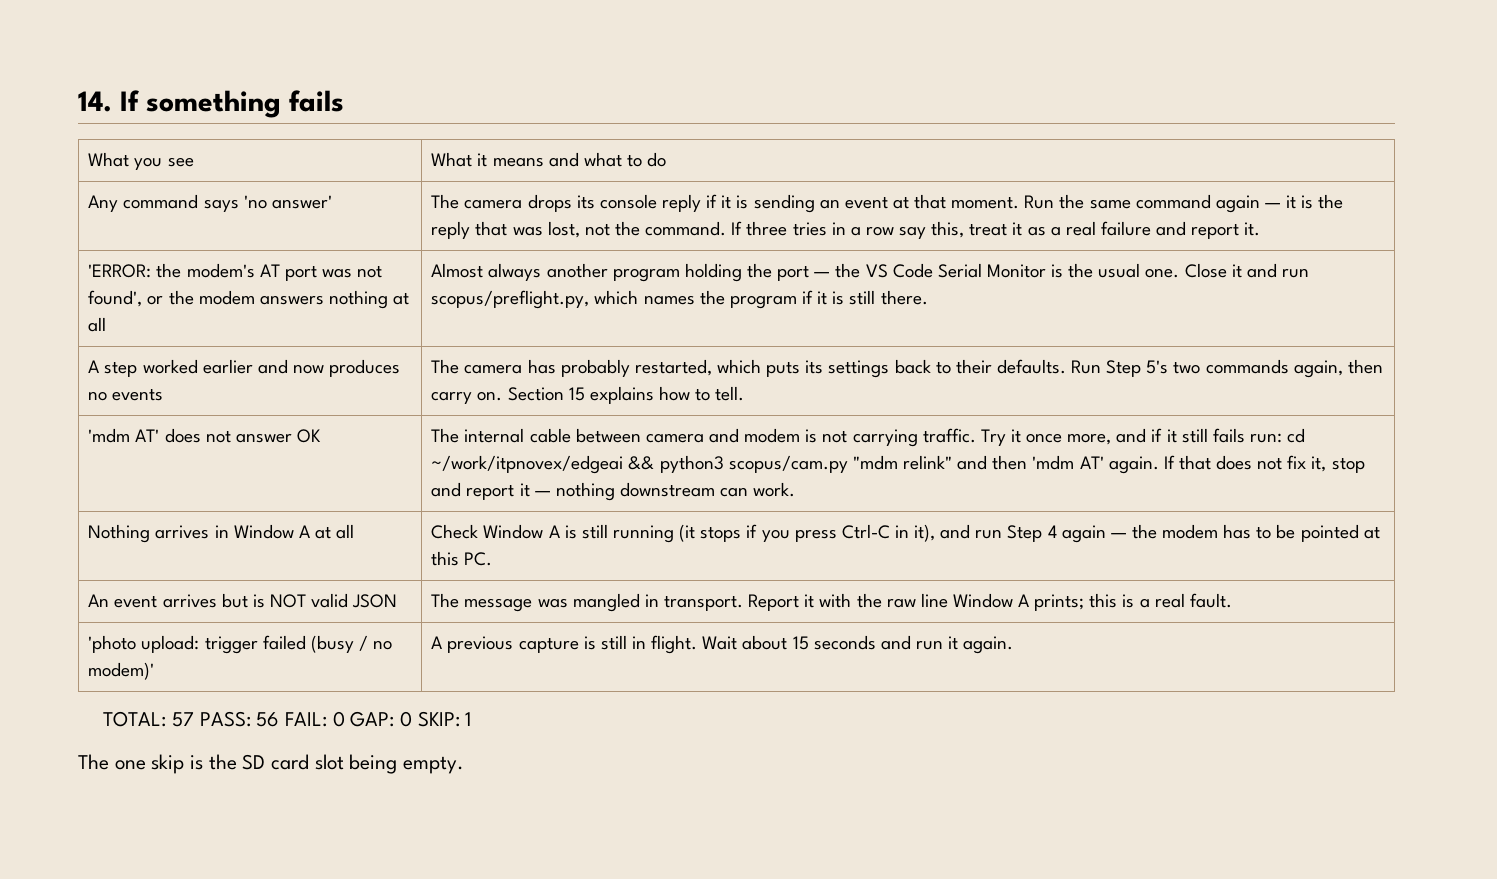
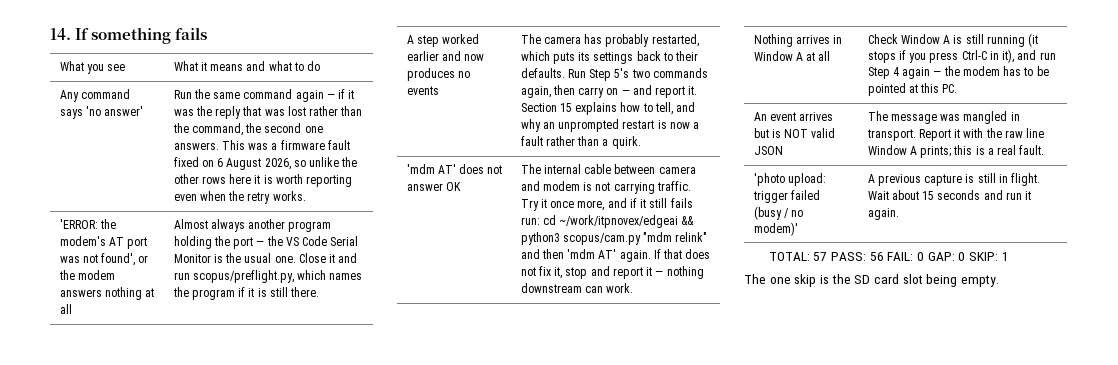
- The camera drops its console reply if it is sending an event at that moment. Run the same command again — it is the reply that was lost, not the command. If three tries in a row say this, treat it as a real failure and report it.
+ Run the same command again — if it was the reply that was lost rather than the command, the second one answers. This was a firmware fault fixed on 6 August 2026, so unlike the other rows here it is worth reporting even when the retry works.
- Run Step 5's two commands again, then carry on.
+ Run Step 5's two commands again, then carry on — and report it.
- Section 15 explains how to tell.
+ Section 15 explains how to tell, and why an unprompted restart is now a fault rather than a quirk.

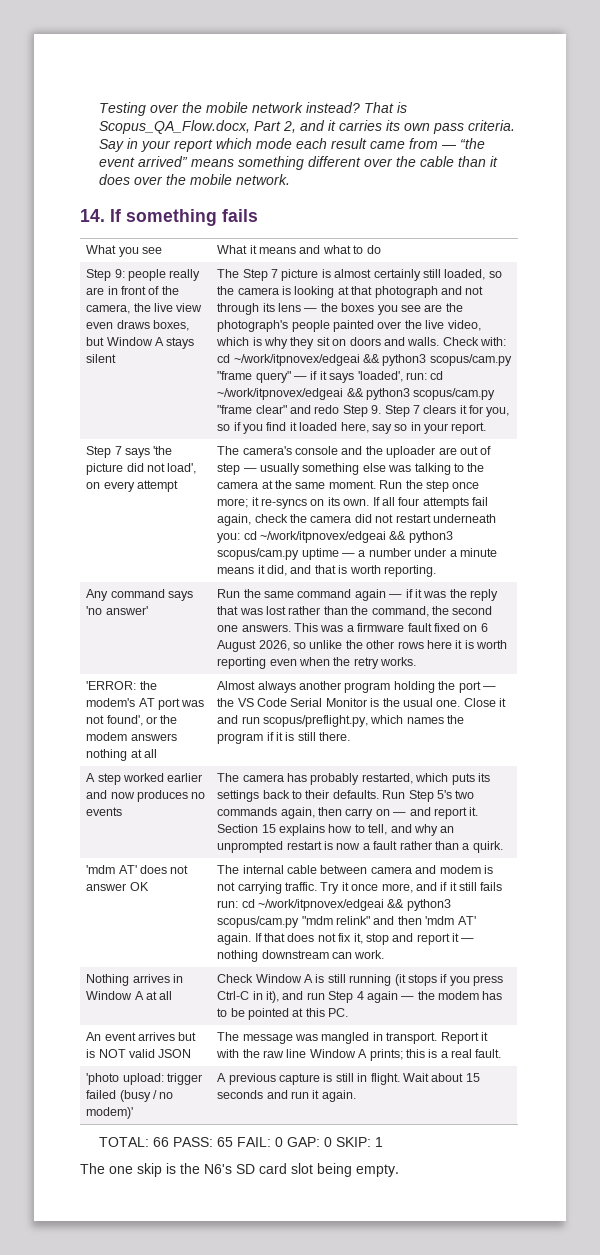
+ Testing over the mobile network instead? That is Scopus_QA_Flow.docx, Part 2, and it carries its own pass criteria. Say in your report which mode each result came from — “the event arrived” means something different over the cable than it does over the mobile network.
+ Step 9: people really are in front of the camera, the live view even draws boxes, but Window A stays silent | The Step 7 picture is almost certainly still loaded, so the camera is looking at that photograph and not through its lens — the boxes you see are the photograph's people painted over the live video, which is why they sit on doors and walls. Check with: cd ~/work/itpnovex/edgeai && python3 scopus/cam.py "frame query" — if it says 'loaded', run: cd ~/work/itpnovex/edgeai && python3 scopus/cam.py "frame clear" and redo Step 9. Step 7 clears it for you, so if you find it loaded here, say so in your report.
+ Step 7 says 'the picture did not load', on every attempt | The camera's console and the uploader are out of step — usually something else was talking to the camera at the same moment. Run the step once more; it re-syncs on its own. If all four attempts fail again, check the camera did not restart underneath you: cd ~/work/itpnovex/edgeai && python3 scopus/cam.py uptime — a number under a minute means it did, and that is worth reporting.
- TOTAL: 57 PASS: 56 FAIL: 0 GAP: 0 SKIP: 1
+ TOTAL: 66 PASS: 65 FAIL: 0 GAP: 0 SKIP: 1
- The one skip is the SD card slot being empty.
+ The one skip is the N6's SD card slot being empty.

